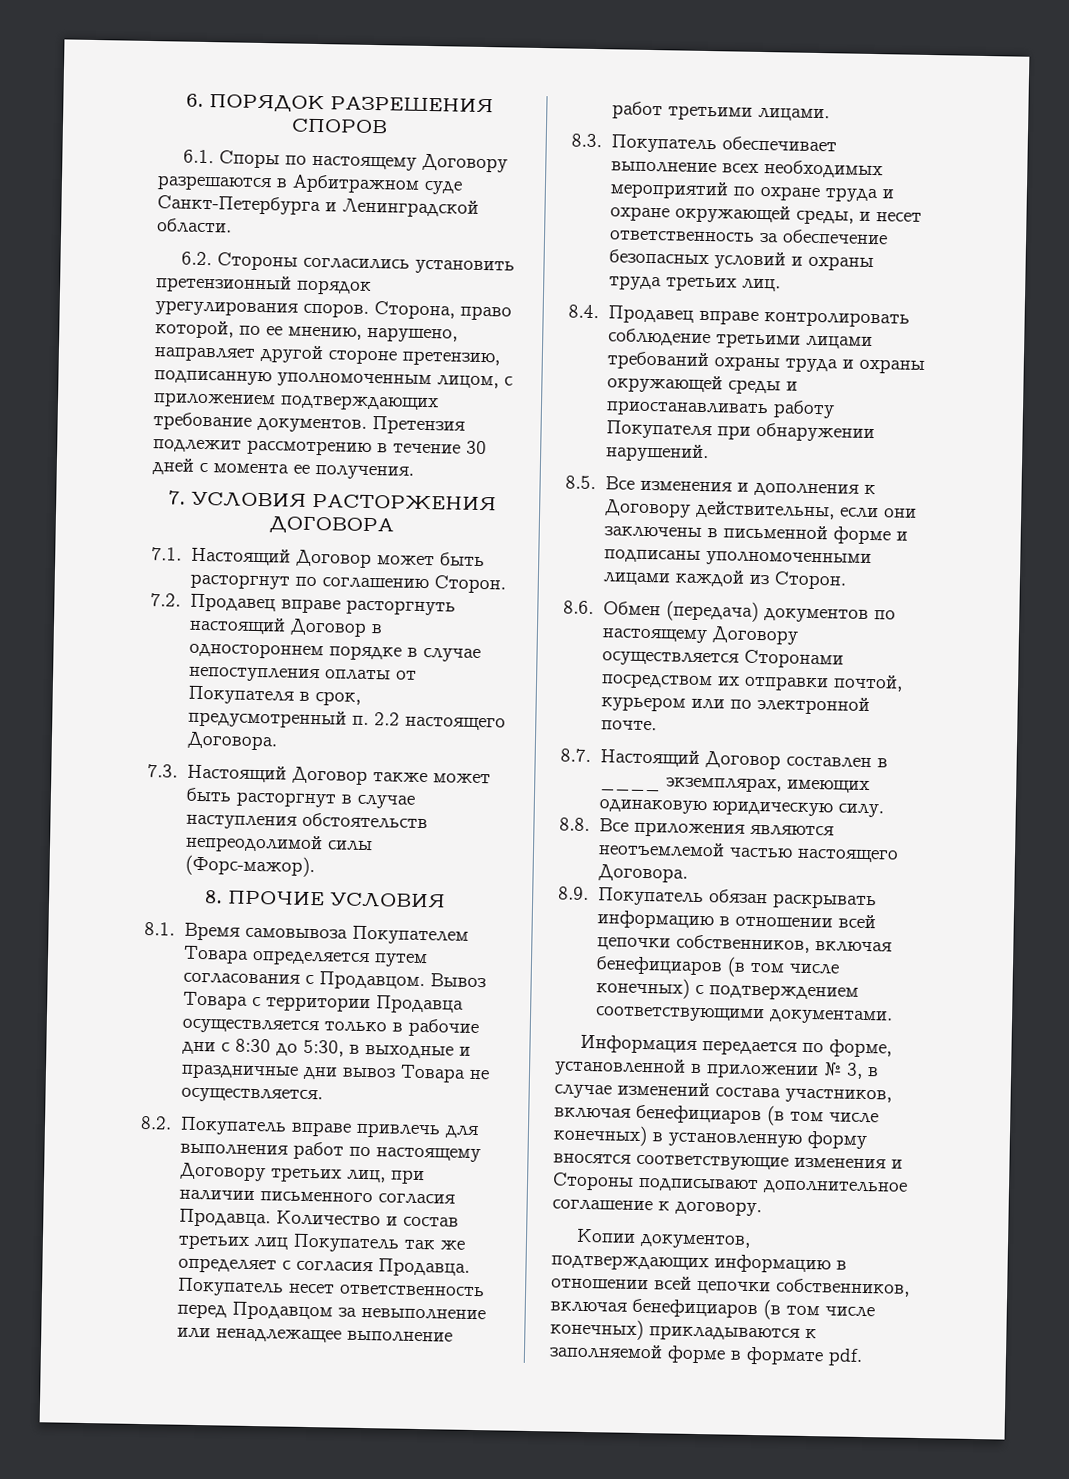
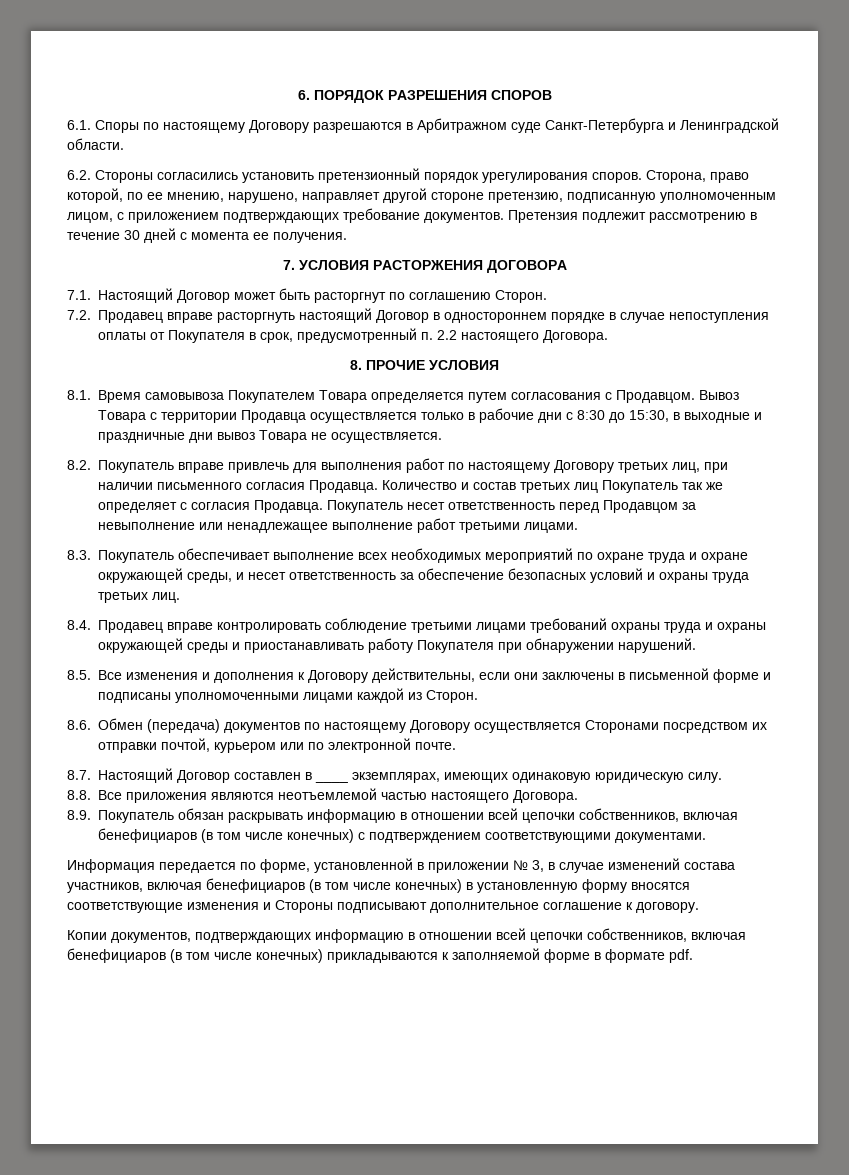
- 7.3. Настоящий Договор также может быть расторгнут в случае наступления обстоятельств непреодолимой силы (Форс-мажор).
- Вывоз Товара с территории Продавца осуществляется только в рабочие дни с 8:30 до 5:30, в выходные и праздничные дни вывоз Товара не осуществляется.
+ Вывоз Товара с территории Продавца осуществляется только в рабочие дни с 8:30 до 15:30, в выходные и праздничные дни вывоз Товара не осуществляется.

